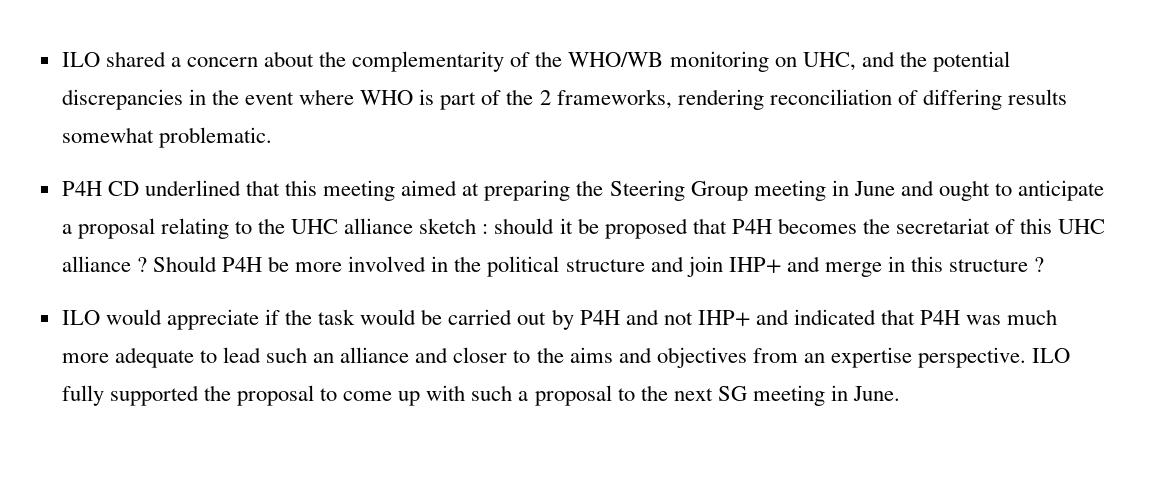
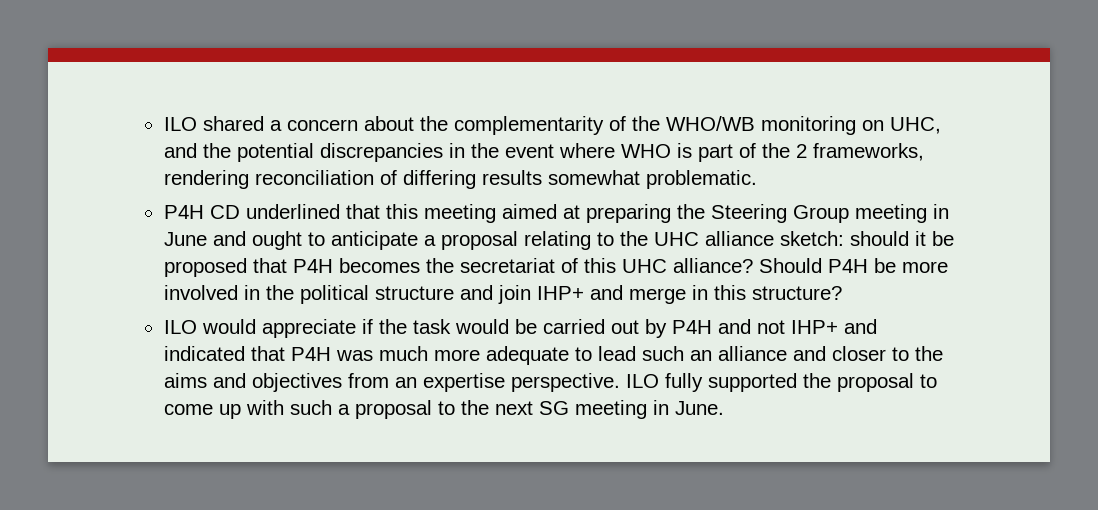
- P4H CD underlined that this meeting aimed at preparing the Steering Group meeting in June and ought to anticipate a proposal relating to the UHC alliance sketch : should it be proposed that P4H becomes the secretariat of this UHC alliance ?
+ P4H CD underlined that this meeting aimed at preparing the Steering Group meeting in June and ought to anticipate a proposal relating to the UHC alliance sketch: should it be proposed that P4H becomes the secretariat of this UHC alliance?
- Should P4H be more involved in the political structure and join IHP+ and merge in this structure ?
+ Should P4H be more involved in the political structure and join IHP+ and merge in this structure?

